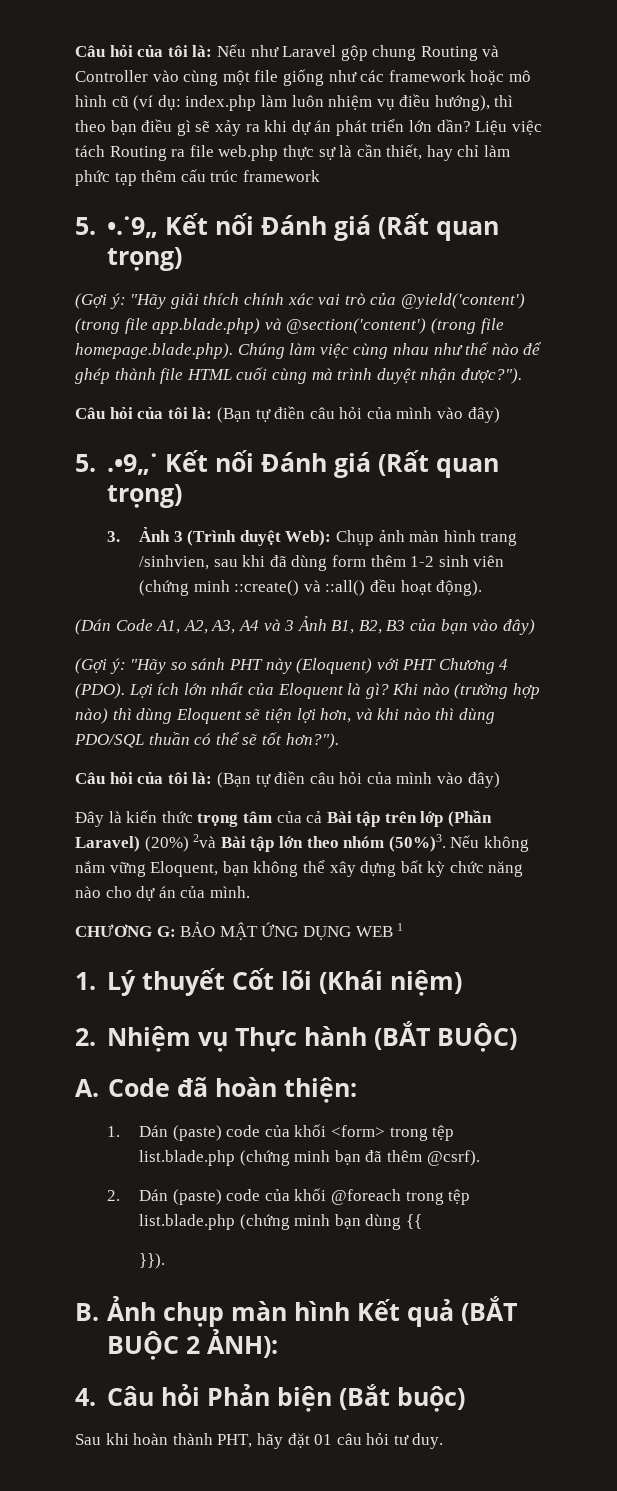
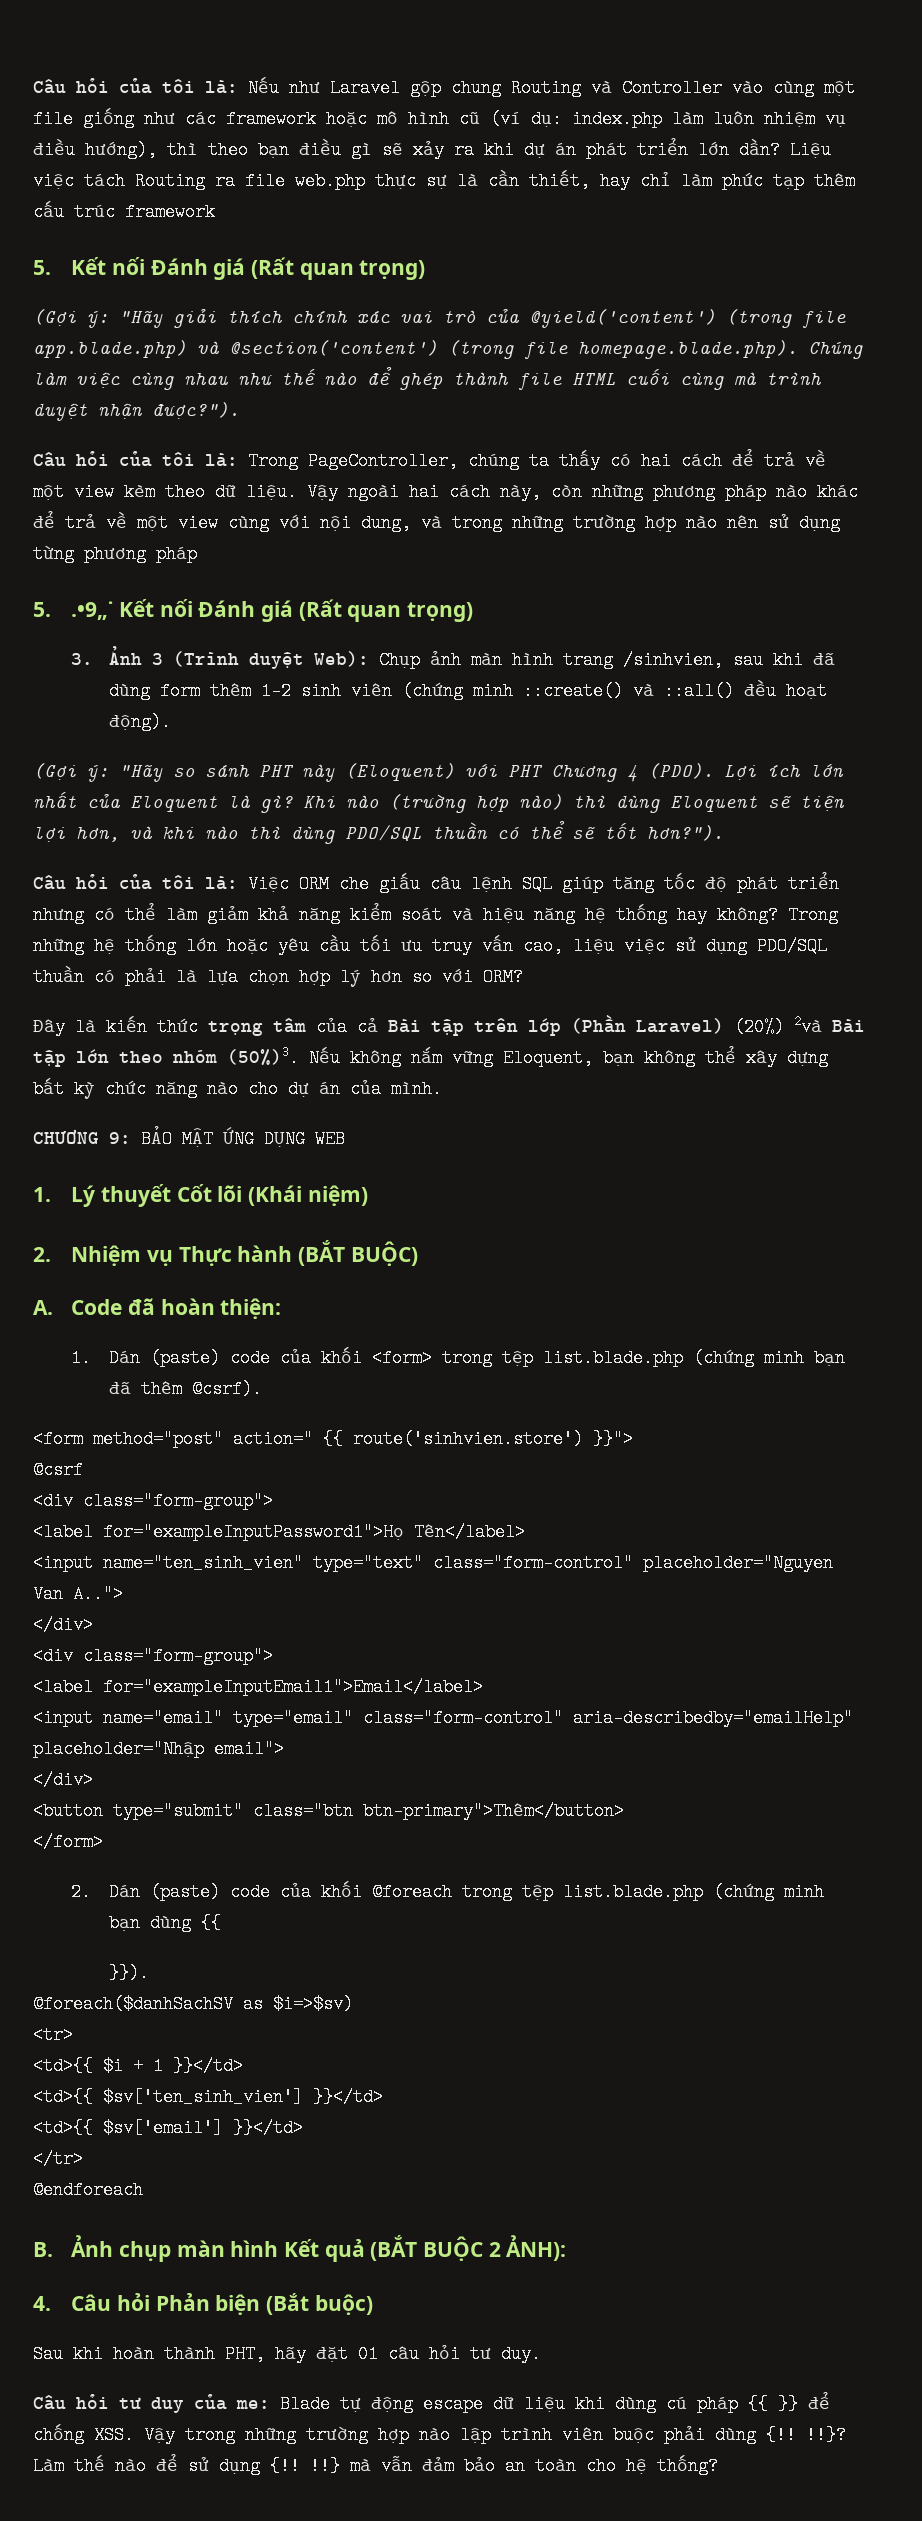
- 5. •.˙9„ Kết nối Đánh giá (Rất quan trọng)
+ 5. Kết nối Đánh giá (Rất quan trọng)
  (Gợi ý: "Hãy giải thích chính xác vai trò của @yield('content') (trong file app.blade.php) và @section('content') (trong file homepage.blade.php). Chúng làm việc cùng nhau như thế nào để ghép thành file HTML cuối cùng mà trình duyệt nhận được?").
- Câu hỏi của tôi là: (Bạn tự điền câu hỏi của mình vào đây)
+ Câu hỏi của tôi là: Trong PageController, chúng ta thấy có hai cách để trả về một view kèm theo dữ liệu. Vậy ngoài hai cách này, còn những phương pháp nào khác để trả về một view cùng với nội dung, và trong những trường hợp nào nên sử dụng từng phương pháp
- (Dán Code A1, A2, A3, A4 và 3 Ảnh B1, B2, B3 của bạn vào đây)
  Khi nào (trường hợp nào) thì dùng Eloquent sẽ tiện lợi hơn, và khi nào thì dùng PDO/SQL thuần có thể sẽ tốt hơn?").
- Câu hỏi của tôi là: (Bạn tự điền câu hỏi của mình vào đây)
+ Câu hỏi của tôi là: Việc ORM che giấu câu lệnh SQL giúp tăng tốc độ phát triển nhưng có thể làm giảm khả năng kiểm soát và hiệu năng hệ thống hay không? Trong những hệ thống lớn hoặc yêu cầu tối ưu truy vấn cao, liệu việc sử dụng PDO/SQL thuần có phải là lựa chọn hợp lý hơn so với ORM?
- CHƯƠNG G: BẢO MẬT ỨNG DỤNG WEB 1
+ CHƯƠNG 9: BẢO MẬT ỨNG DỤNG WEB
+ <form method="post" action=" {{ route('sinhvien.store') }}">
+ @csrf
+ <div class="form-group">
+ <label for="exampleInputPassword1">Họ Tên</label>
+ <input name="ten_sinh_vien" type="text" class="form-control" placeholder="Nguyen Van A..">
+ </div>
+ <div class="form-group">
+ <label for="exampleInputEmail1">Email</label>
+ <input name="email" type="email" class="form-control" aria-describedby="emailHelp" placeholder="Nhập email">
+ </div>
+ <button type="submit" class="btn btn-primary">Thêm</button>
+ </form>
+ @foreach($danhSachSV as $i=>$sv)
+ <tr>
+ <td>{{ $i + 1 }}</td>
+ <td>{{ $sv['ten_sinh_vien'] }}</td>
+ <td>{{ $sv['email'] }}</td>
+ </tr>
+ @endforeach
+ Câu hỏi tư duy của me: Blade tự động escape dữ liệu khi dùng cú pháp {{ }} để chống XSS. Vậy trong những trường hợp nào lập trình viên buộc phải dùng {!! !!}? Làm thế nào để sử dụng {!! !!} mà vẫn đảm bảo an toàn cho hệ thống?

